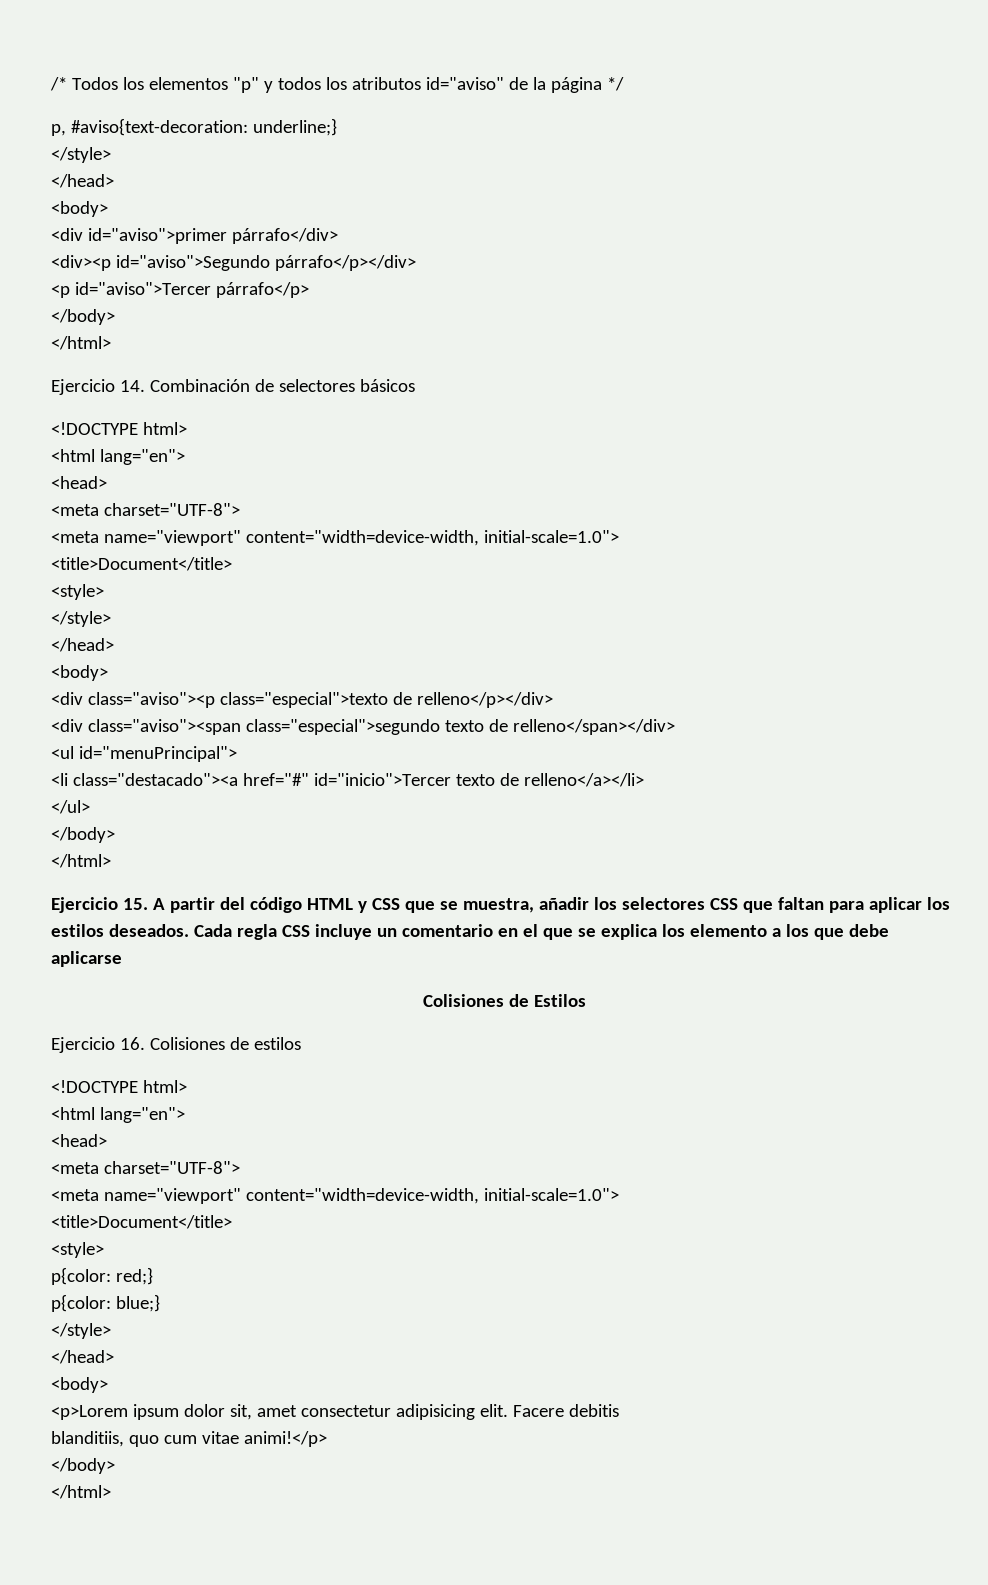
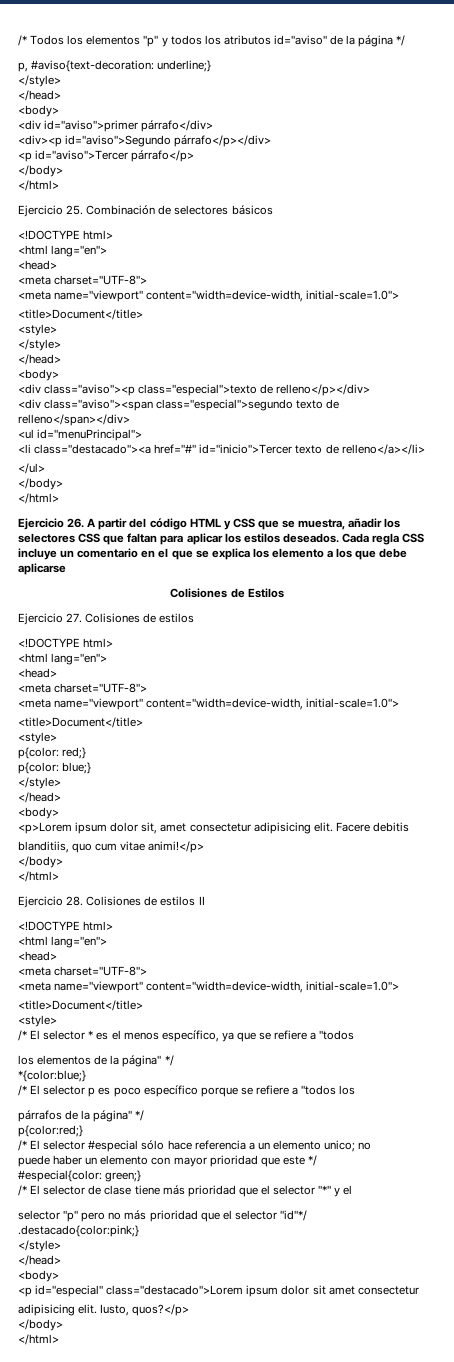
- Ejercicio 14. Combinación de selectores básicos
+ Ejercicio 25. Combinación de selectores básicos
- Ejercicio 15. A partir del código HTML y CSS que se muestra, añadir los selectores CSS que faltan para aplicar los estilos deseados.
+ Ejercicio 26. A partir del código HTML y CSS que se muestra, añadir los selectores CSS que faltan para aplicar los estilos deseados.
- Ejercicio 16. Colisiones de estilos
+ Ejercicio 27. Colisiones de estilos
+ Ejercicio 28. Colisiones de estilos II
+ <!DOCTYPE html>
+ <html lang="en">
+ <head>
+ <meta charset="UTF-8">
+ <meta name="viewport" content="width=device-width, initial-scale=1.0">
+ <title>Document</title>
+ <style>
+ /* El selector * es el menos específico, ya que se refiere a "todos
+ los elementos de la página" */
+ *{color:blue;}
+ /* El selector p es poco específico porque se refiere a "todos los
+ párrafos de la página" */
+ p{color:red;}
+ /* El selector #especial sólo hace referencia a un elemento unico; no
+ puede haber un elemento con mayor prioridad que este */
+ #especial{color: green;}
+ /* El selector de clase tiene más prioridad que el selector "*" y el
+ selector "p" pero no más prioridad que el selector "id"*/
+ .destacado{color:pink;}
+ </style>
+ </head>
+ <body>
+ <p id="especial" class="destacado">Lorem ipsum dolor sit amet consectetur
+ adipisicing elit. Iusto, quos?</p>
+ </body>
+ </html>

